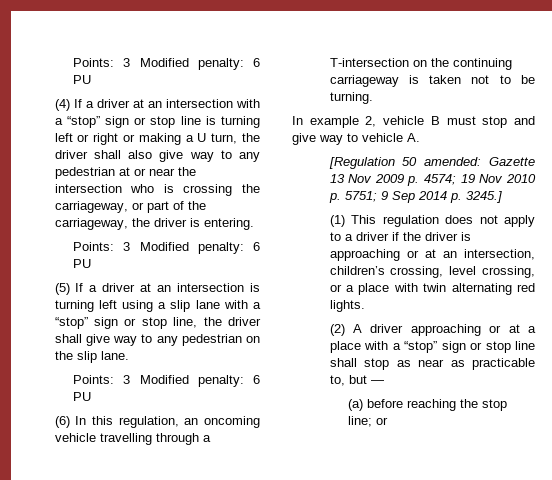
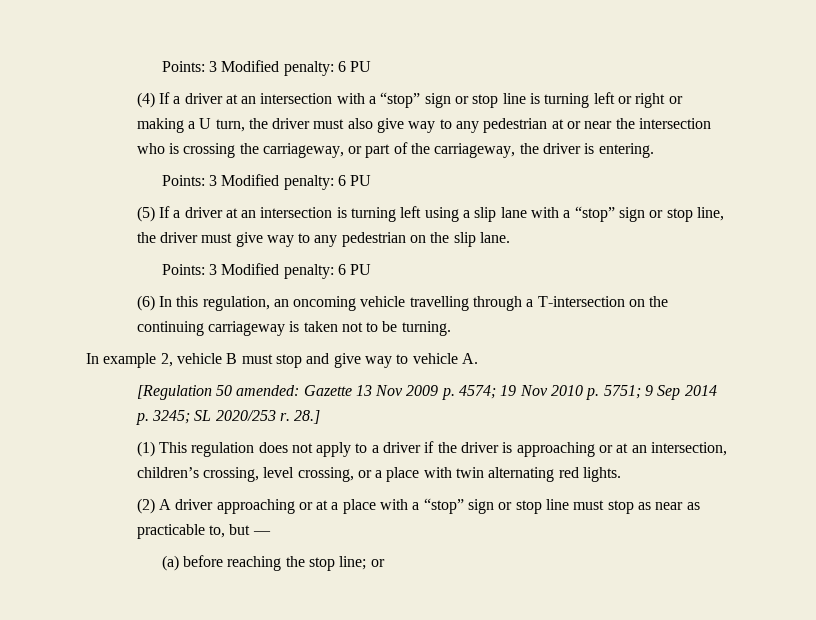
- (4) If a driver at an intersection with a “stop” sign or stop line is turning left or right or making a U turn, the driver shall also give way to any pedestrian at or near the intersection who is crossing the carriageway, or part of the carriageway, the driver is entering.
+ (4) If a driver at an intersection with a “stop” sign or stop line is turning left or right or making a U turn, the driver must also give way to any pedestrian at or near the intersection who is crossing the carriageway, or part of the carriageway, the driver is entering.
- (5) If a driver at an intersection is turning left using a slip lane with a “stop” sign or stop line, the driver shall give way to any pedestrian on the slip lane.
+ (5) If a driver at an intersection is turning left using a slip lane with a “stop” sign or stop line, the driver must give way to any pedestrian on the slip lane.
- [Regulation 50 amended: Gazette 13 Nov 2009 p. 4574; 19 Nov 2010 p. 5751; 9 Sep 2014 p. 3245.]
+ [Regulation 50 amended: Gazette 13 Nov 2009 p. 4574; 19 Nov 2010 p. 5751; 9 Sep 2014 p. 3245; SL 2020/253 r. 28.]
- (2) A driver approaching or at a place with a “stop” sign or stop line shall stop as near as practicable to, but —
+ (2) A driver approaching or at a place with a “stop” sign or stop line must stop as near as practicable to, but —

